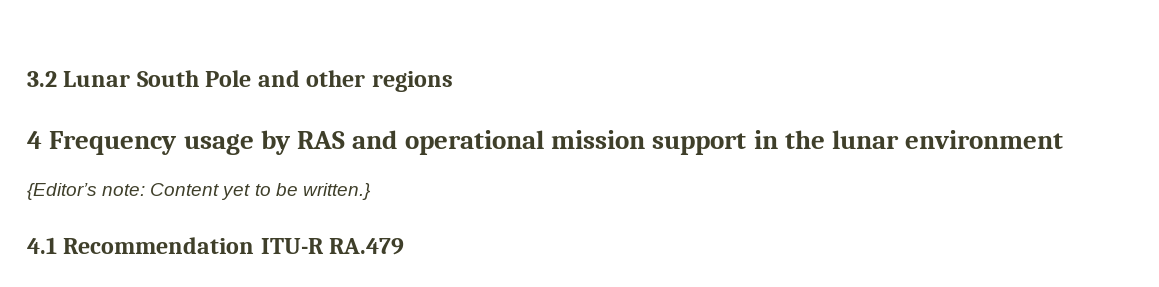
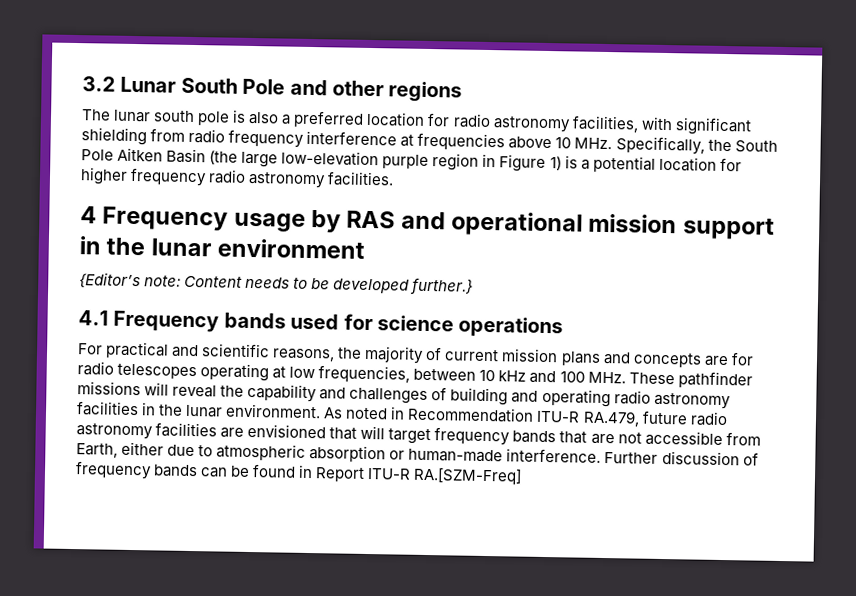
+ The lunar south pole is also a preferred location for radio astronomy facilities, with significant shielding from radio frequency interference at frequencies above 10 MHz. Specifically, the South Pole Aitken Basin (the large low-elevation purple region in Figure 1) is a potential location for higher frequency radio astronomy facilities.
- {Editor’s note: Content yet to be written.}
+ {Editor’s note: Content needs to be developed further.}
- 4.1 Recommendation ITU-R RA.479
+ 4.1 Frequency bands used for science operations
+ For practical and scientific reasons, the majority of current mission plans and concepts are for radio telescopes operating at low frequencies, between 10 kHz and 100 MHz. These pathfinder missions will reveal the capability and challenges of building and operating radio astronomy facilities in the lunar environment. As noted in Recommendation ITU-R RA.479, future radio astronomy facilities are envisioned that will target frequency bands that are not accessible from Earth, either due to atmospheric absorption or human-made interference. Further discussion of frequency bands can be found in Report ITU-R RA.[SZM-Freq]

